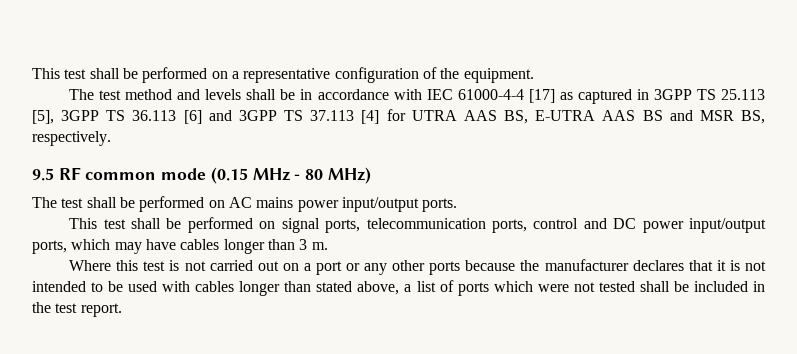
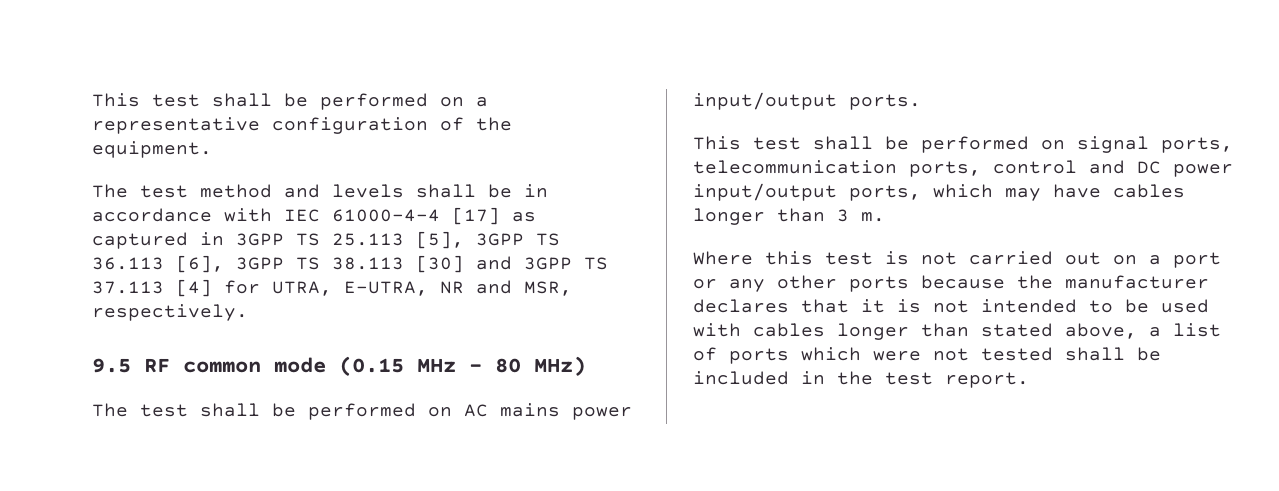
- The test method and levels shall be in accordance with IEC 61000-4-4 [17] as captured in 3GPP TS 25.113 [5], 3GPP TS 36.113 [6] and 3GPP TS 37.113 [4] for UTRA AAS BS, E-UTRA AAS BS and MSR BS, respectively.
+ The test method and levels shall be in accordance with IEC 61000-4-4 [17] as captured in 3GPP TS 25.113 [5], 3GPP TS 36.113 [6], 3GPP TS 38.113 [30] and 3GPP TS 37.113 [4] for UTRA, E-UTRA, NR and MSR, respectively.

